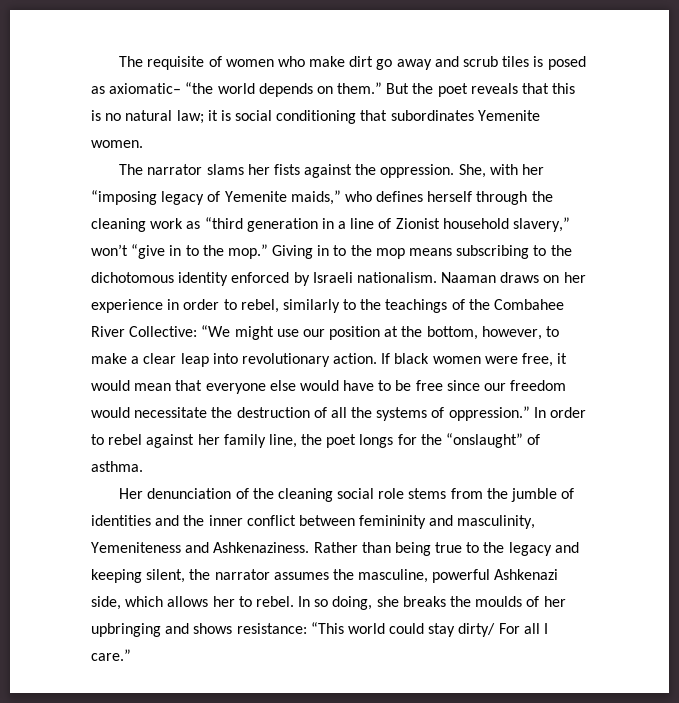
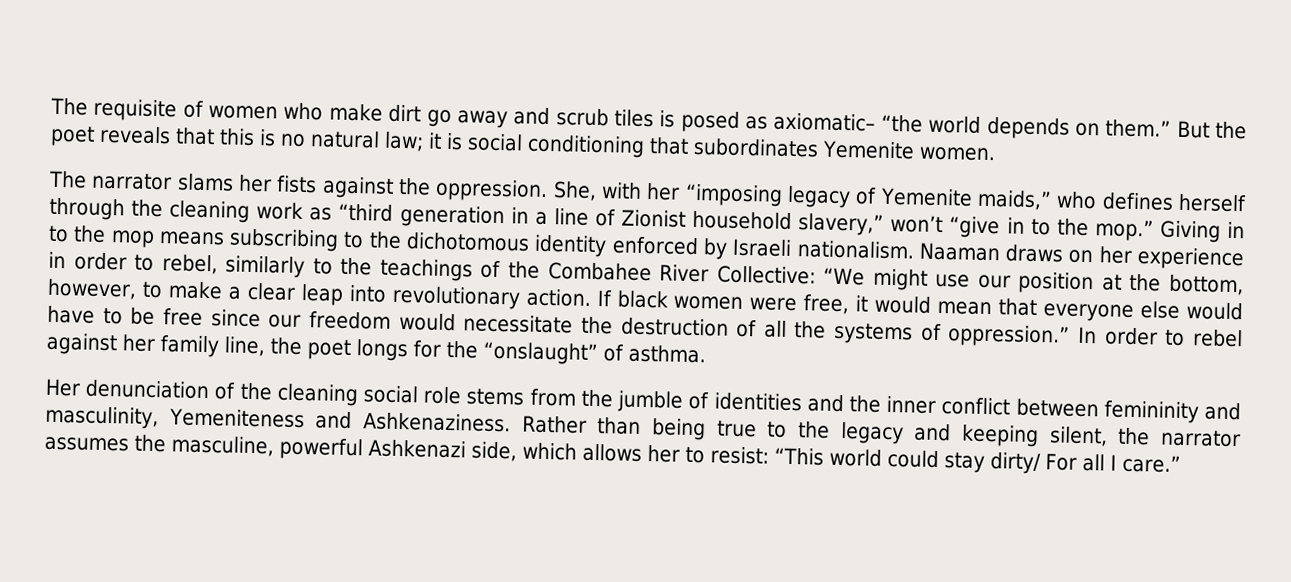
- Rather than being true to the legacy and keeping silent, the narrator assumes the masculine, powerful Ashkenazi side, which allows her to rebel. In so doing, she breaks the moulds of her upbringing and shows resistance: “This world could stay dirty/ For all I care.”
+ Rather than being true to the legacy and keeping silent, the narrator assumes the masculine, powerful Ashkenazi side, which allows her to resist: “This world could stay dirty/ For all I care.”

